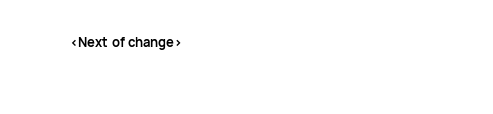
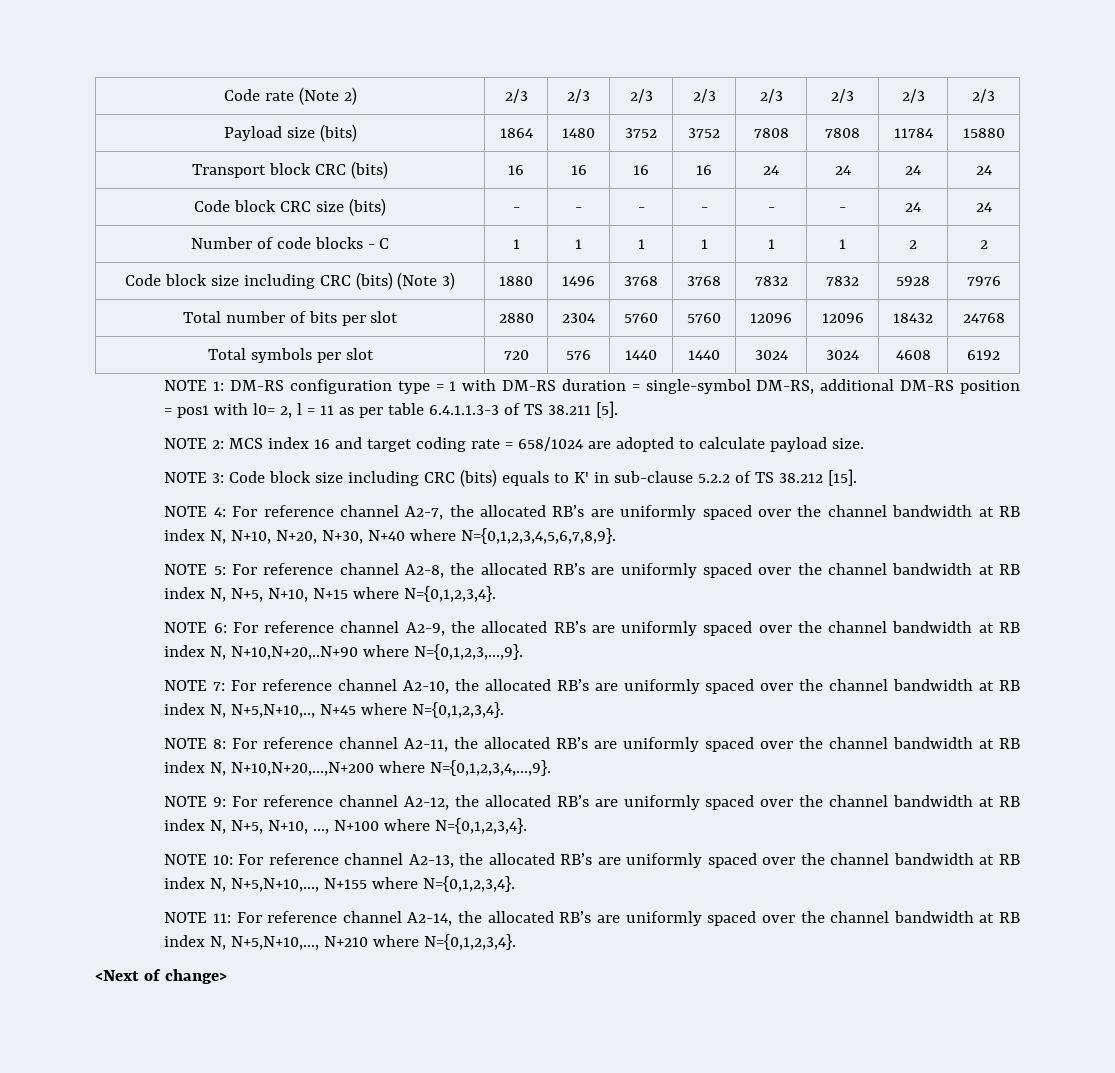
+ Code rate (Note 2) | 2/3 | 2/3 | 2/3 | 2/3 | 2/3 | 2/3 | 2/3 | 2/3
+ Payload size (bits) | 1864 | 1480 | 3752 | 3752 | 7808 | 7808 | 11784 | 15880
+ Transport block CRC (bits) | 16 | 16 | 16 | 16 | 24 | 24 | 24 | 24
+ Code block CRC size (bits) | - | - | - | - | - | - | 24 | 24
+ Number of code blocks - C | 1 | 1 | 1 | 1 | 1 | 1 | 2 | 2
+ Code block size including CRC (bits) (Note 3) | 1880 | 1496 | 3768 | 3768 | 7832 | 7832 | 5928 | 7976
+ Total number of bits per slot | 2880 | 2304 | 5760 | 5760 | 12096 | 12096 | 18432 | 24768
+ Total symbols per slot | 720 | 576 | 1440 | 1440 | 3024 | 3024 | 4608 | 6192
+ NOTE 1: DM-RS configuration type = 1 with DM-RS duration = single-symbol DM-RS, additional DM-RS position = pos1 with l0= 2, l = 11 as per table 6.4.1.1.3-3 of TS 38.211 [5].
+ NOTE 2: MCS index 16 and target coding rate = 658/1024 are adopted to calculate payload size.
+ NOTE 3: Code block size including CRC (bits) equals to K' in sub-clause 5.2.2 of TS 38.212 [15].
+ NOTE 4: For reference channel A2-7, the allocated RB’s are uniformly spaced over the channel bandwidth at RB index N, N+10, N+20, N+30, N+40 where N={0,1,2,3,4,5,6,7,8,9}.
+ NOTE 5: For reference channel A2-8, the allocated RB’s are uniformly spaced over the channel bandwidth at RB index N, N+5, N+10, N+15 where N={0,1,2,3,4}.
+ NOTE 6: For reference channel A2-9, the allocated RB’s are uniformly spaced over the channel bandwidth at RB index N, N+10,N+20,..N+90 where N={0,1,2,3,...,9}.
+ NOTE 7: For reference channel A2-10, the allocated RB’s are uniformly spaced over the channel bandwidth at RB index N, N+5,N+10,.., N+45 where N={0,1,2,3,4}.
+ NOTE 8: For reference channel A2-11, the allocated RB’s are uniformly spaced over the channel bandwidth at RB index N, N+10,N+20,...,N+200 where N={0,1,2,3,4,...,9}.
+ NOTE 9: For reference channel A2-12, the allocated RB’s are uniformly spaced over the channel bandwidth at RB index N, N+5, N+10, ..., N+100 where N={0,1,2,3,4}.
+ NOTE 10: For reference channel A2-13, the allocated RB’s are uniformly spaced over the channel bandwidth at RB index N, N+5,N+10,..., N+155 where N={0,1,2,3,4}.
+ NOTE 11: For reference channel A2-14, the allocated RB’s are uniformly spaced over the channel bandwidth at RB index N, N+5,N+10,..., N+210 where N={0,1,2,3,4}.

